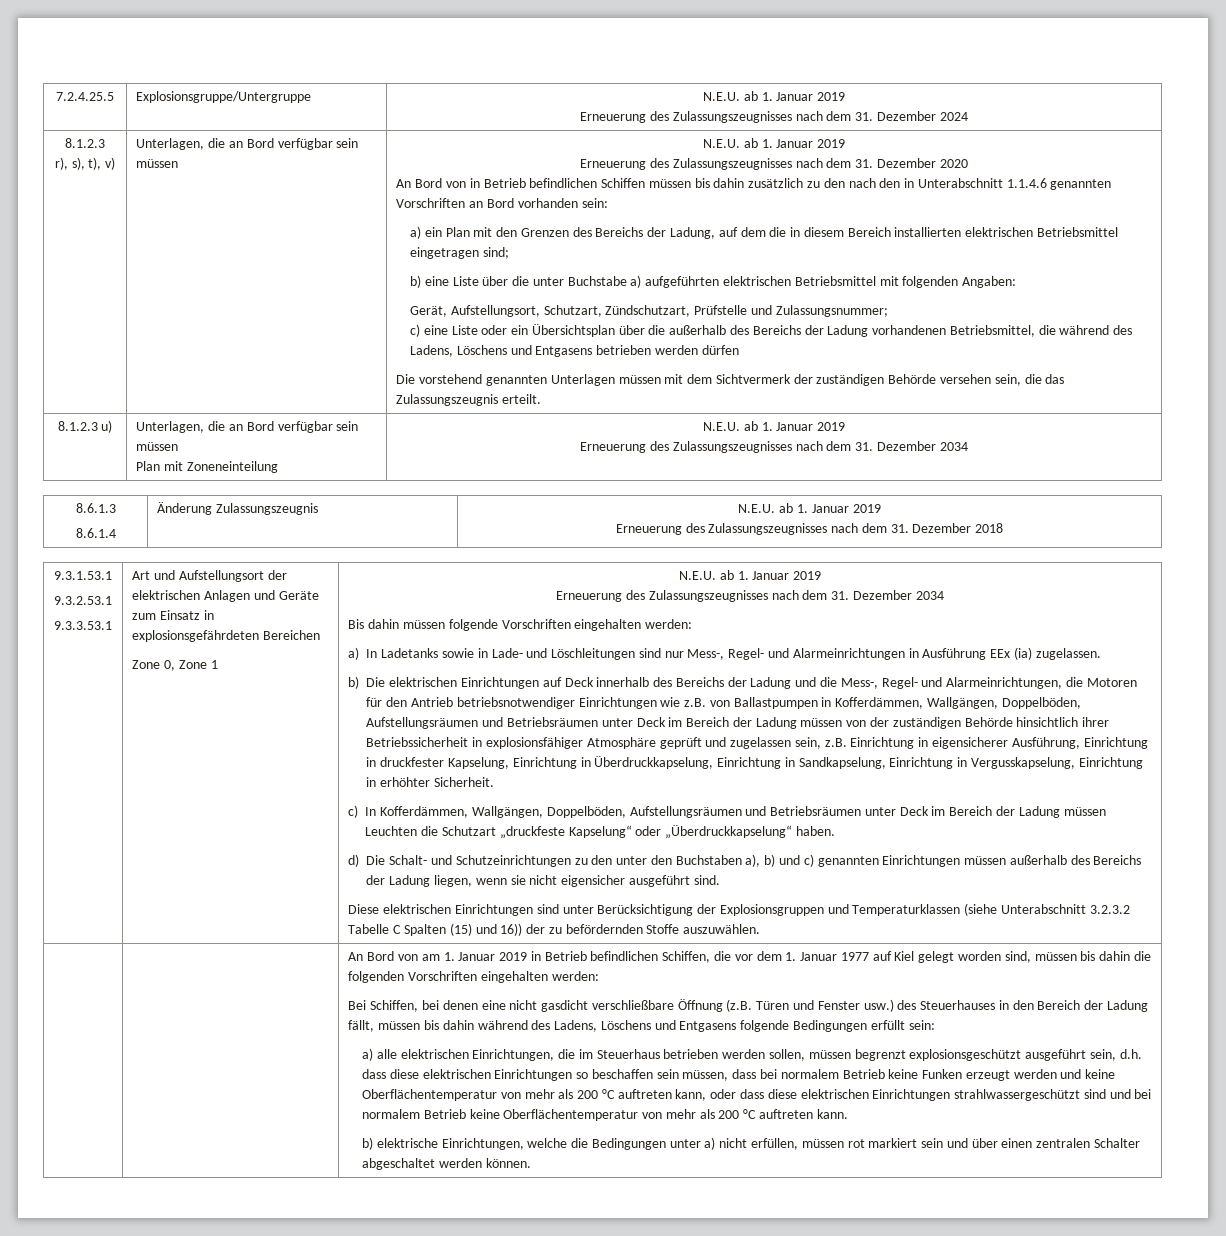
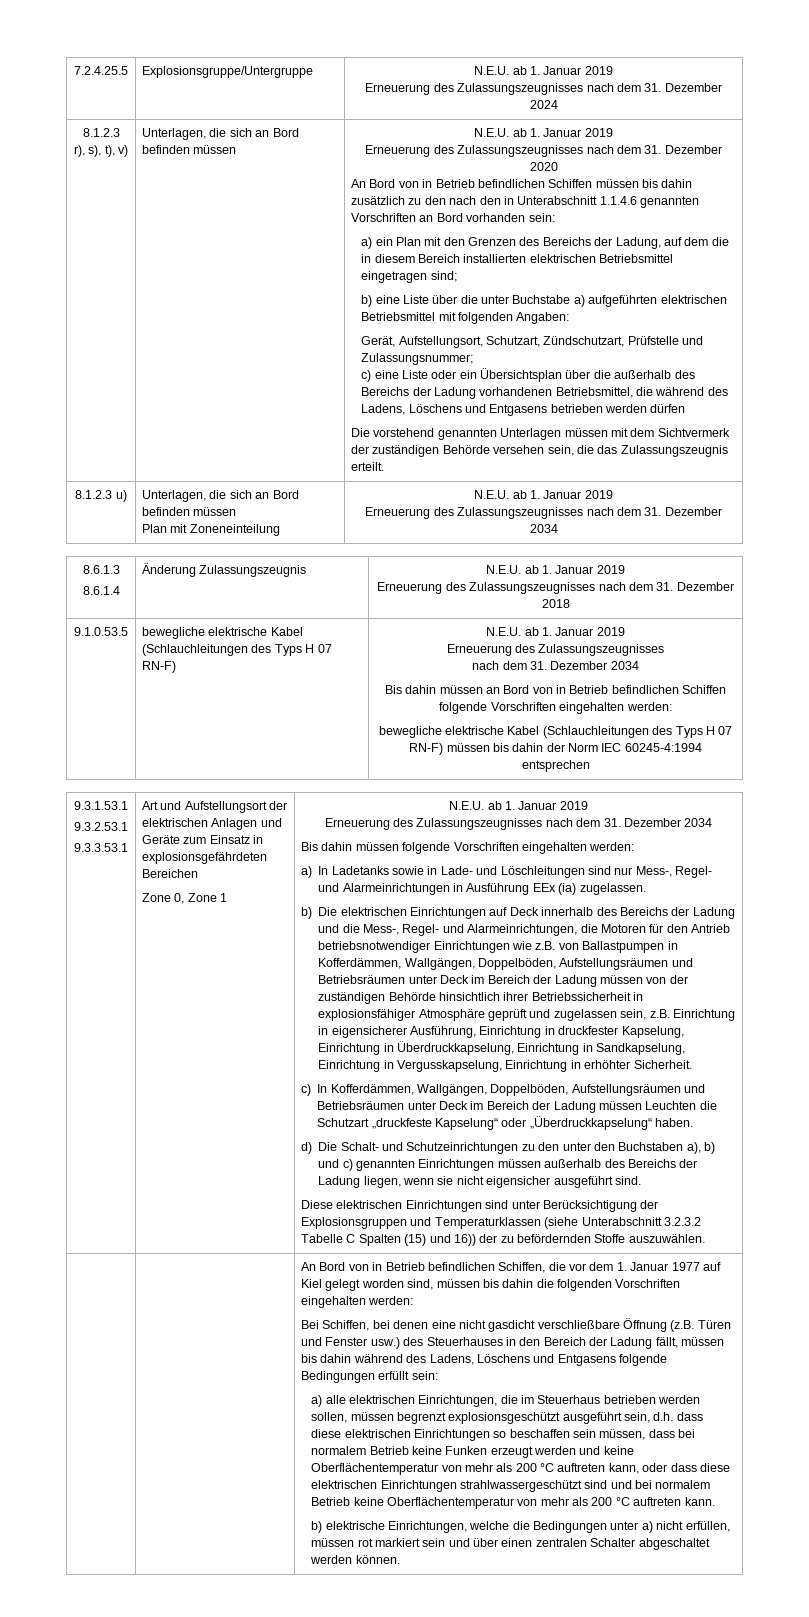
- r), s), t), v) | Unterlagen, die an Bord verfügbar sein müssen
+ r), s), t), v) | Unterlagen, die sich an Bord befinden müssen
- 8.1.2.3 u) | Unterlagen, die an Bord verfügbar sein müssen
+ 8.1.2.3 u) | Unterlagen, die sich an Bord befinden müssen
+ 9.1.0.53.5 | bewegliche elektrische Kabel (Schlauchleitungen des Typs H 07 RN-F) | N.E.U. ab 1. Januar 2019
+ Erneuerung des Zulassungszeugnisses
+ nach dem 31. Dezember 2034
+ Bis dahin müssen an Bord von in Betrieb befindlichen Schiffen folgende Vorschriften eingehalten werden:
+ bewegliche elektrische Kabel (Schlauchleitungen des Typs H 07 RN-F) müssen bis dahin der Norm IEC 60245-4:1994 entsprechen
- An Bord von am 1. Januar 2019 in Betrieb befindlichen Schiffen, die vor dem 1. Januar 1977 auf Kiel gelegt worden sind, müssen bis dahin die folgenden Vorschriften eingehalten werden:
+ An Bord von in Betrieb befindlichen Schiffen, die vor dem 1. Januar 1977 auf Kiel gelegt worden sind, müssen bis dahin die folgenden Vorschriften eingehalten werden:

